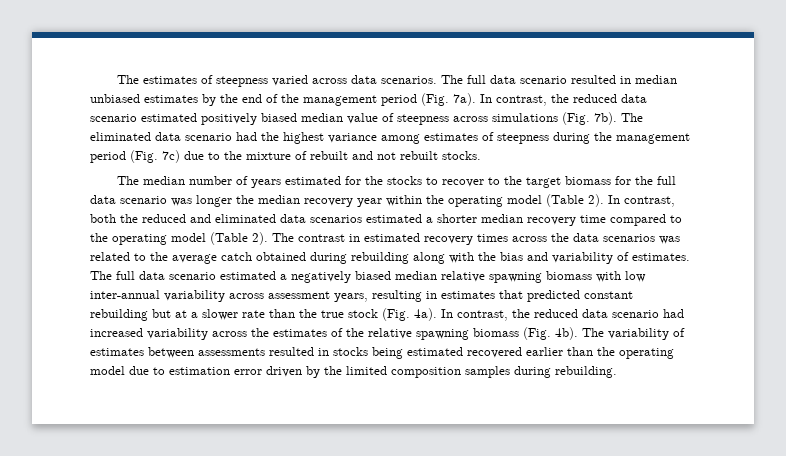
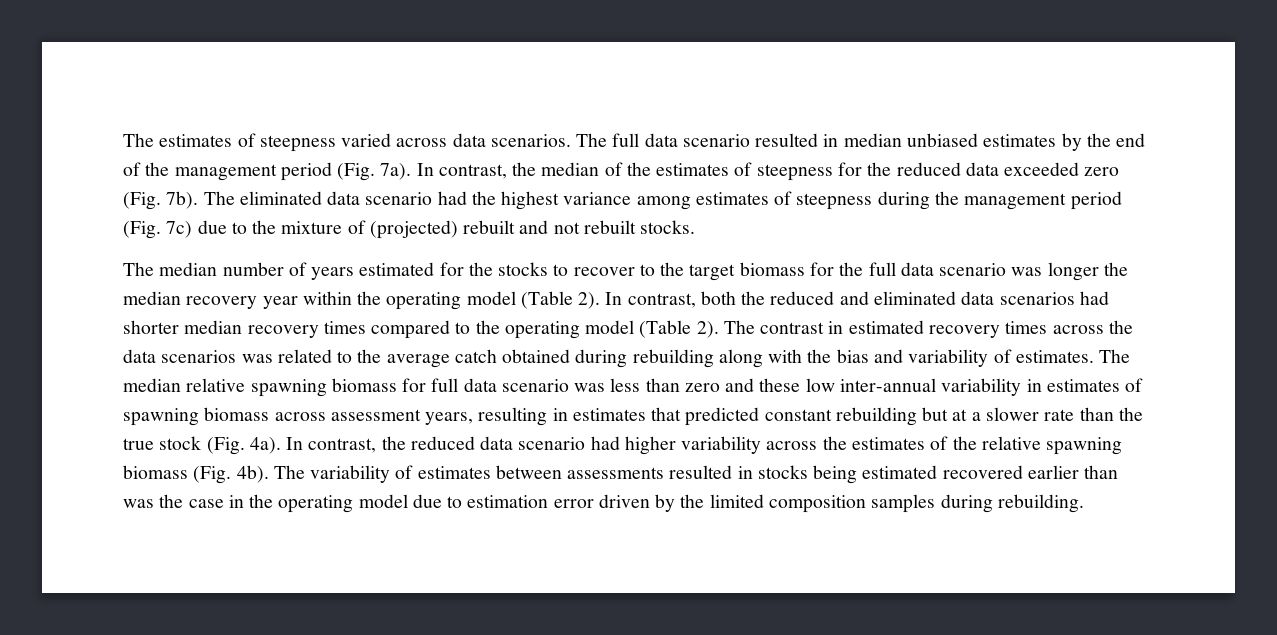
- In contrast, the reduced data scenario estimated positively biased median value of steepness across simulations (Fig. 7b).
+ In contrast, the median of the estimates of steepness for the reduced data exceeded zero (Fig. 7b).
- The eliminated data scenario had the highest variance among estimates of steepness during the management period (Fig. 7c) due to the mixture of rebuilt and not rebuilt stocks.
+ The eliminated data scenario had the highest variance among estimates of steepness during the management period (Fig. 7c) due to the mixture of (projected) rebuilt and not rebuilt stocks.
- In contrast, both the reduced and eliminated data scenarios estimated a shorter median recovery time compared to the operating model (Table 2).
+ In contrast, both the reduced and eliminated data scenarios had shorter median recovery times compared to the operating model (Table 2).
- The full data scenario estimated a negatively biased median relative spawning biomass with low inter-annual variability across assessment years, resulting in estimates that predicted constant rebuilding but at a slower rate than the true stock (Fig. 4a).
+ The median relative spawning biomass for full data scenario was less than zero and these low inter-annual variability in estimates of spawning biomass across assessment years, resulting in estimates that predicted constant rebuilding but at a slower rate than the true stock (Fig. 4a).
- In contrast, the reduced data scenario had increased variability across the estimates of the relative spawning biomass (Fig. 4b).
+ In contrast, the reduced data scenario had higher variability across the estimates of the relative spawning biomass (Fig. 4b).
- The variability of estimates between assessments resulted in stocks being estimated recovered earlier than the operating model due to estimation error driven by the limited composition samples during rebuilding.
+ The variability of estimates between assessments resulted in stocks being estimated recovered earlier than was the case in the operating model due to estimation error driven by the limited composition samples during rebuilding.

